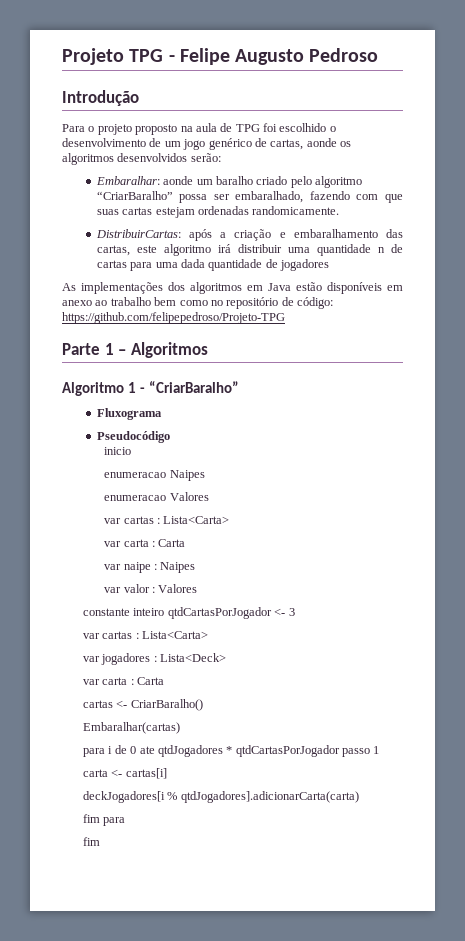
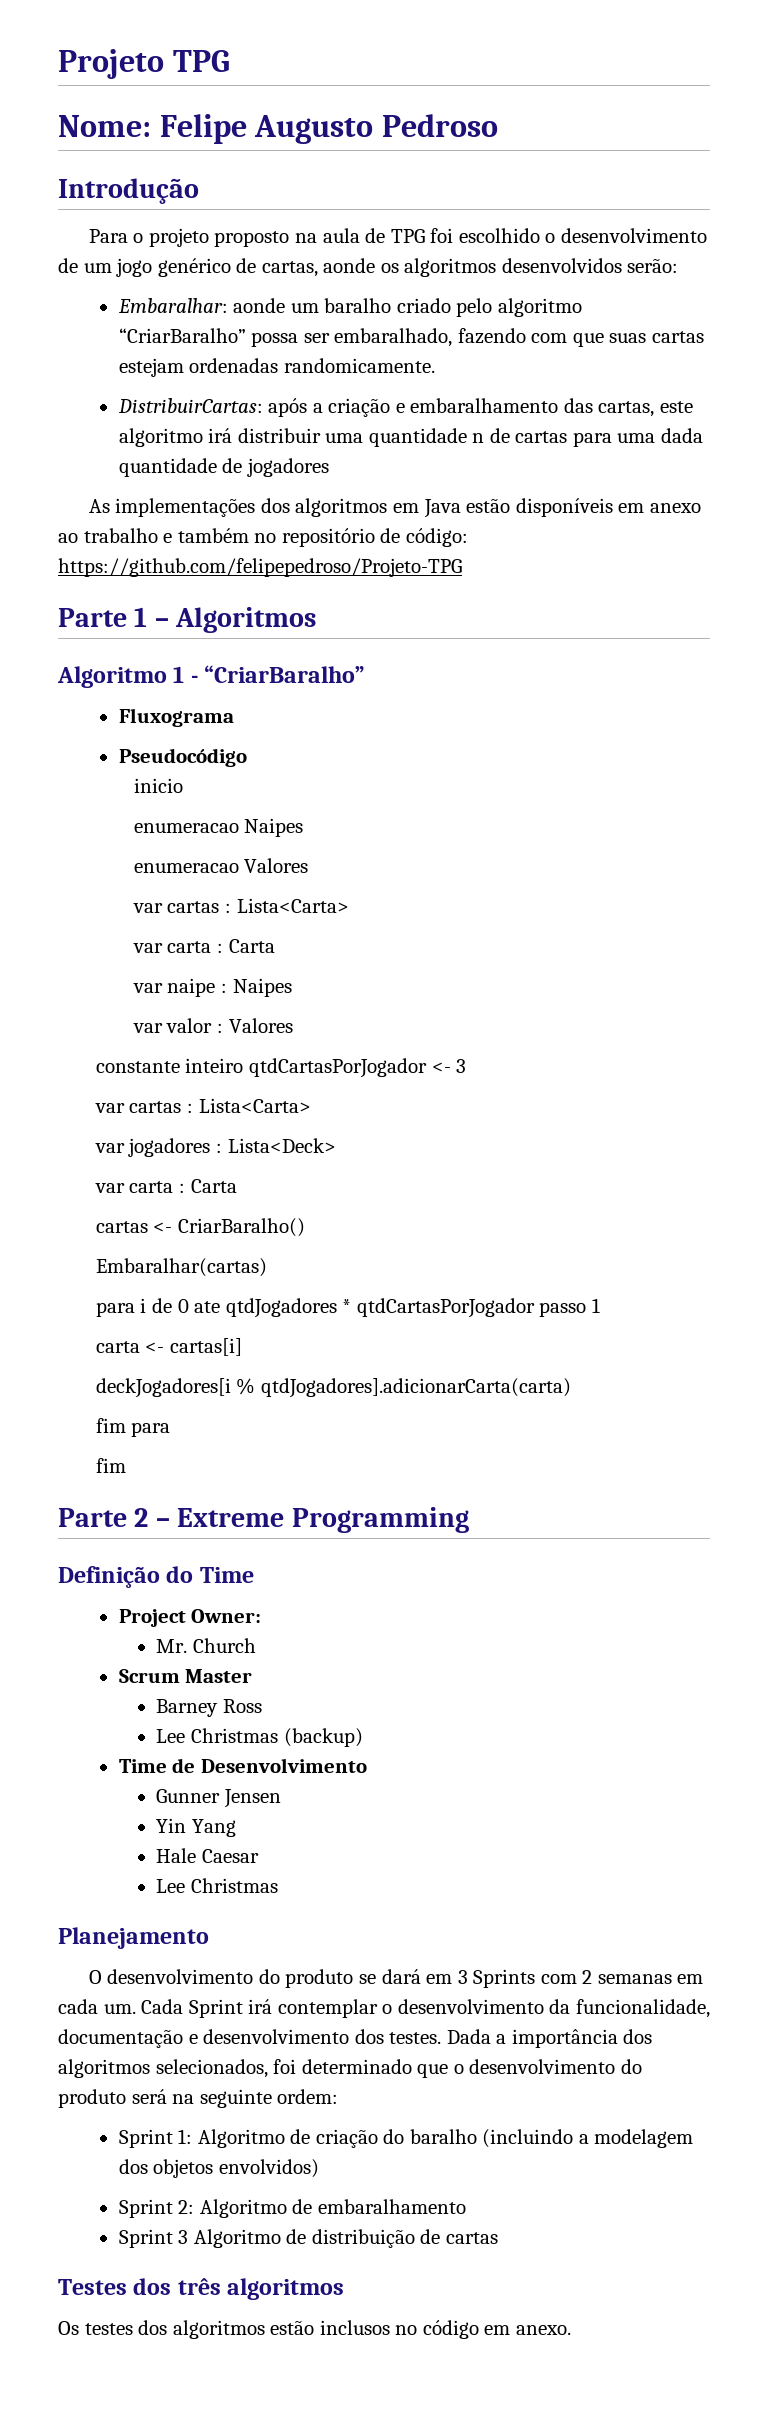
- Projeto TPG - Felipe Augusto Pedroso
+ Projeto TPG
+ Nome: Felipe Augusto Pedroso
- As implementações dos algoritmos em Java estão disponíveis em anexo ao trabalho bem como no repositório de código: https://github.com/felipepedroso/Projeto-TPG
+ As implementações dos algoritmos em Java estão disponíveis em anexo ao trabalho e também no repositório de código: https://github.com/felipepedroso/Projeto-TPG
+ Parte 2 – Extreme Programming
+ Definição do Time
+ Project Owner:
+ Mr. Church
+ Scrum Master
+ Barney Ross
+ Lee Christmas (backup)
+ Time de Desenvolvimento
+ Gunner Jensen
+ Yin Yang
+ Hale Caesar
+ Lee Christmas
+ Planejamento
+ O desenvolvimento do produto se dará em 3 Sprints com 2 semanas em cada um. Cada Sprint irá contemplar o desenvolvimento da funcionalidade, documentação e desenvolvimento dos testes. Dada a importância dos algoritmos selecionados, foi determinado que o desenvolvimento do produto será na seguinte ordem:
+ Sprint 1: Algoritmo de criação do baralho (incluindo a modelagem dos objetos envolvidos)
+ Sprint 2: Algoritmo de embaralhamento
+ Sprint 3 Algoritmo de distribuição de cartas
+ Testes dos três algoritmos
+ Os testes dos algoritmos estão inclusos no código em anexo.

